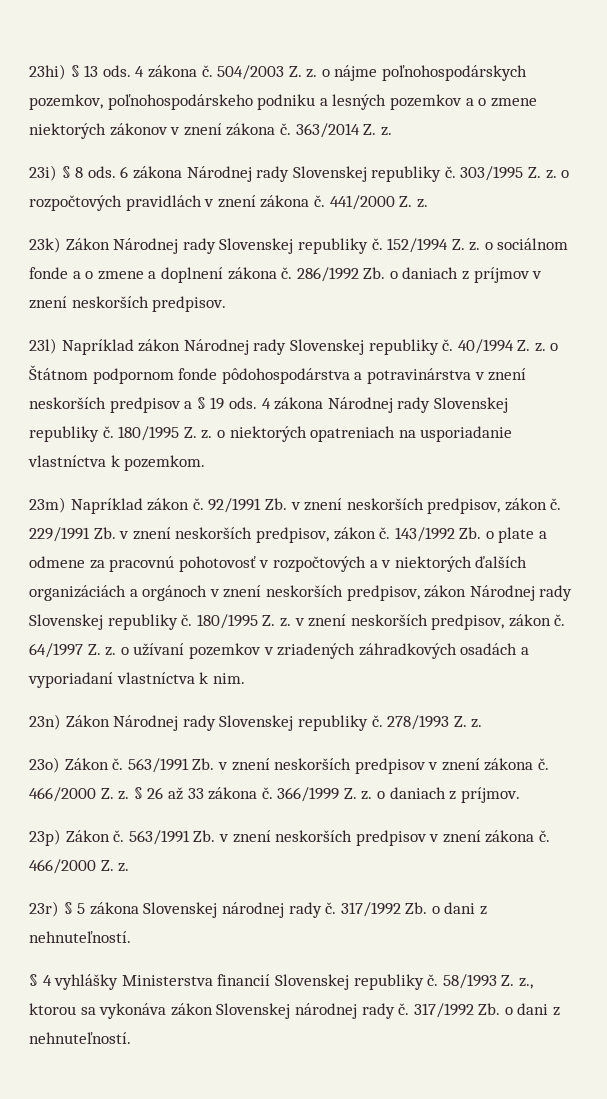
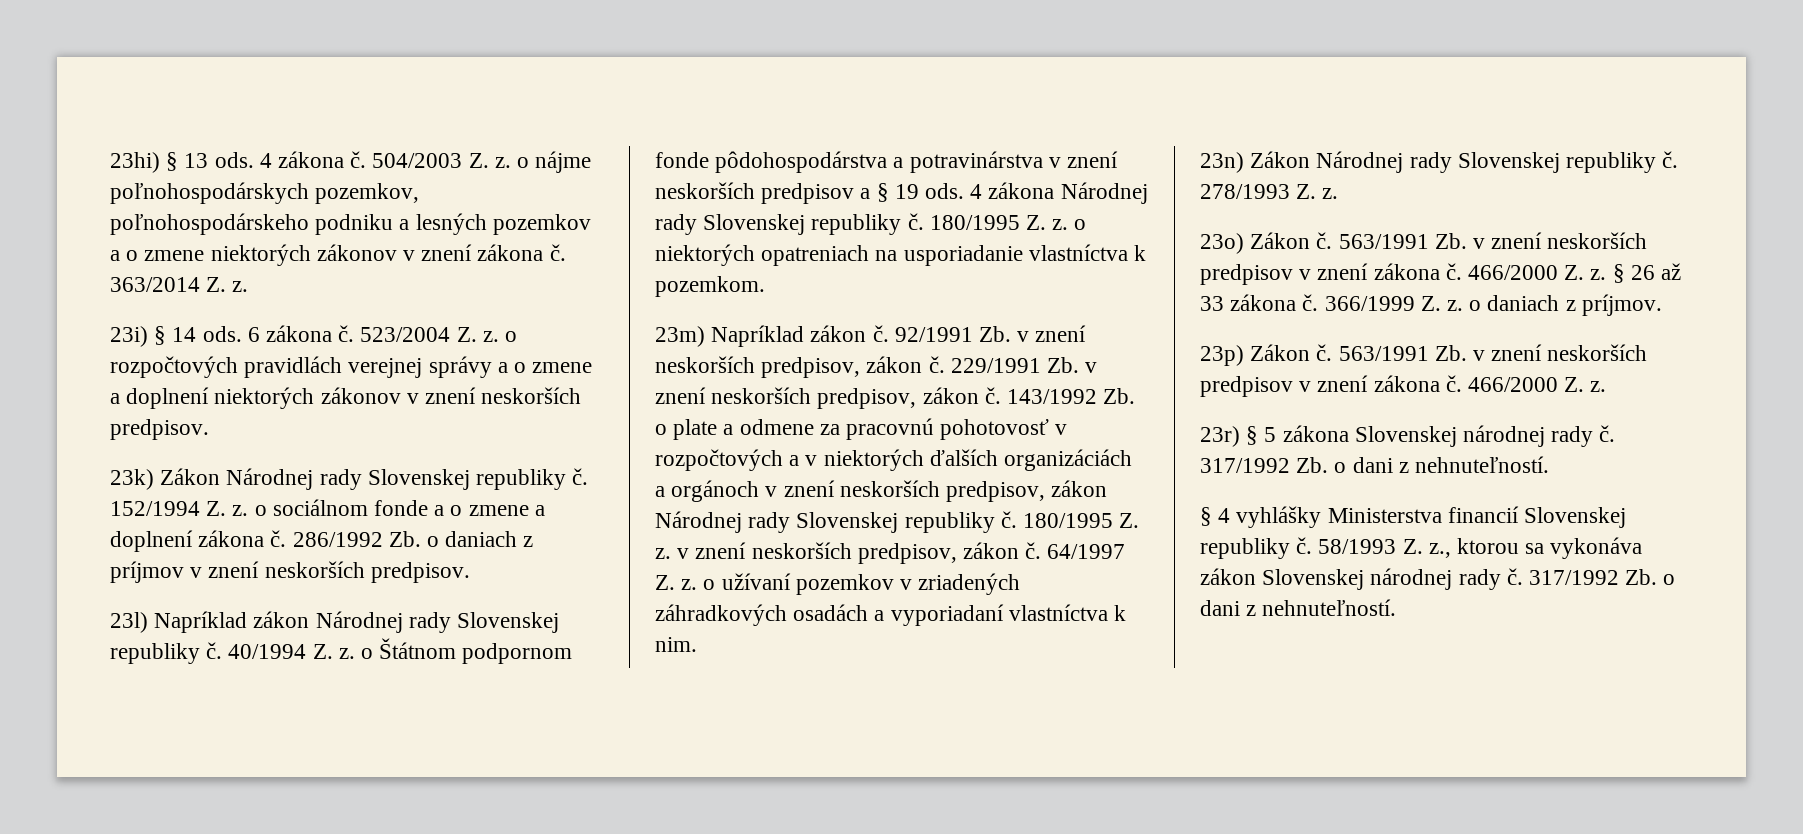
- 23i) § 8 ods.
+ 23i) § 14 ods.
- 6 zákona Národnej rady Slovenskej republiky č. 303/1995 Z. z. o rozpočtových pravidlách v znení zákona č. 441/2000 Z. z.
+ 6 zákona č. 523/2004 Z. z. o rozpočtových pravidlách verejnej správy a o zmene a doplnení niektorých zákonov v znení neskorších predpisov.

